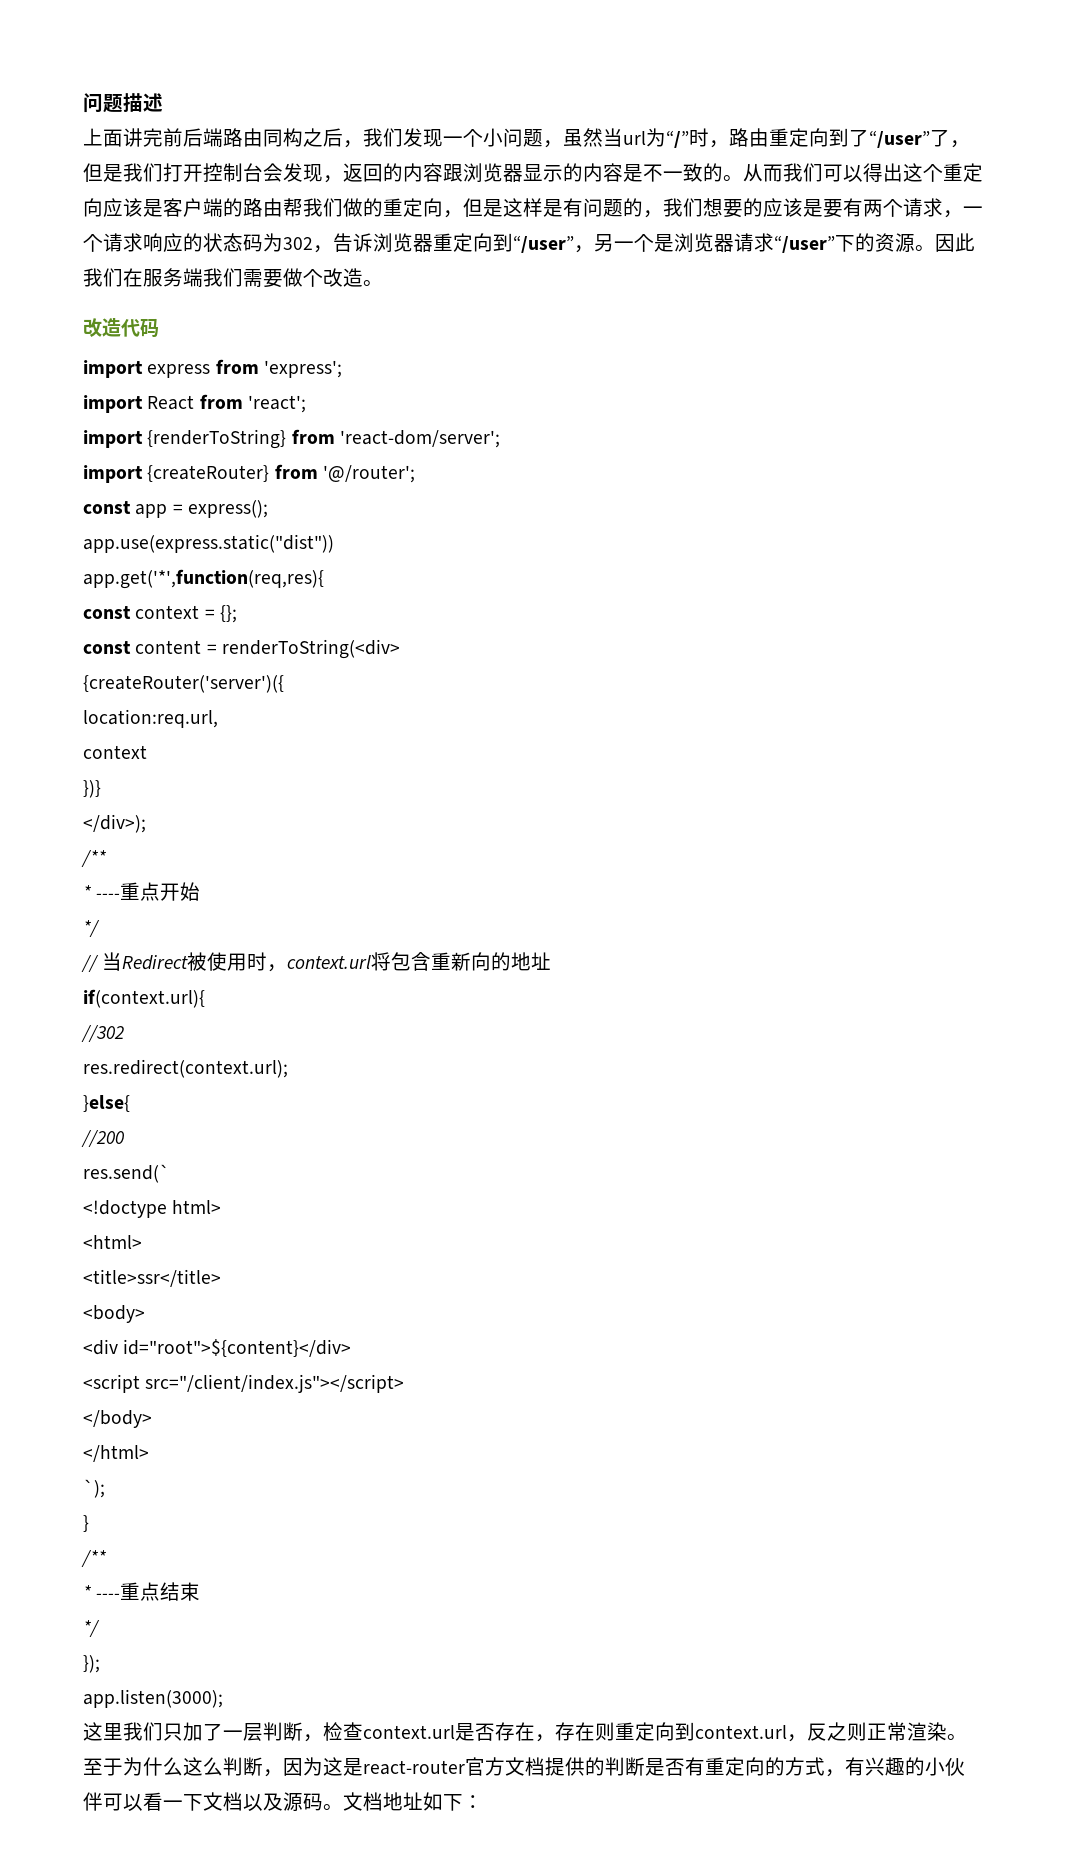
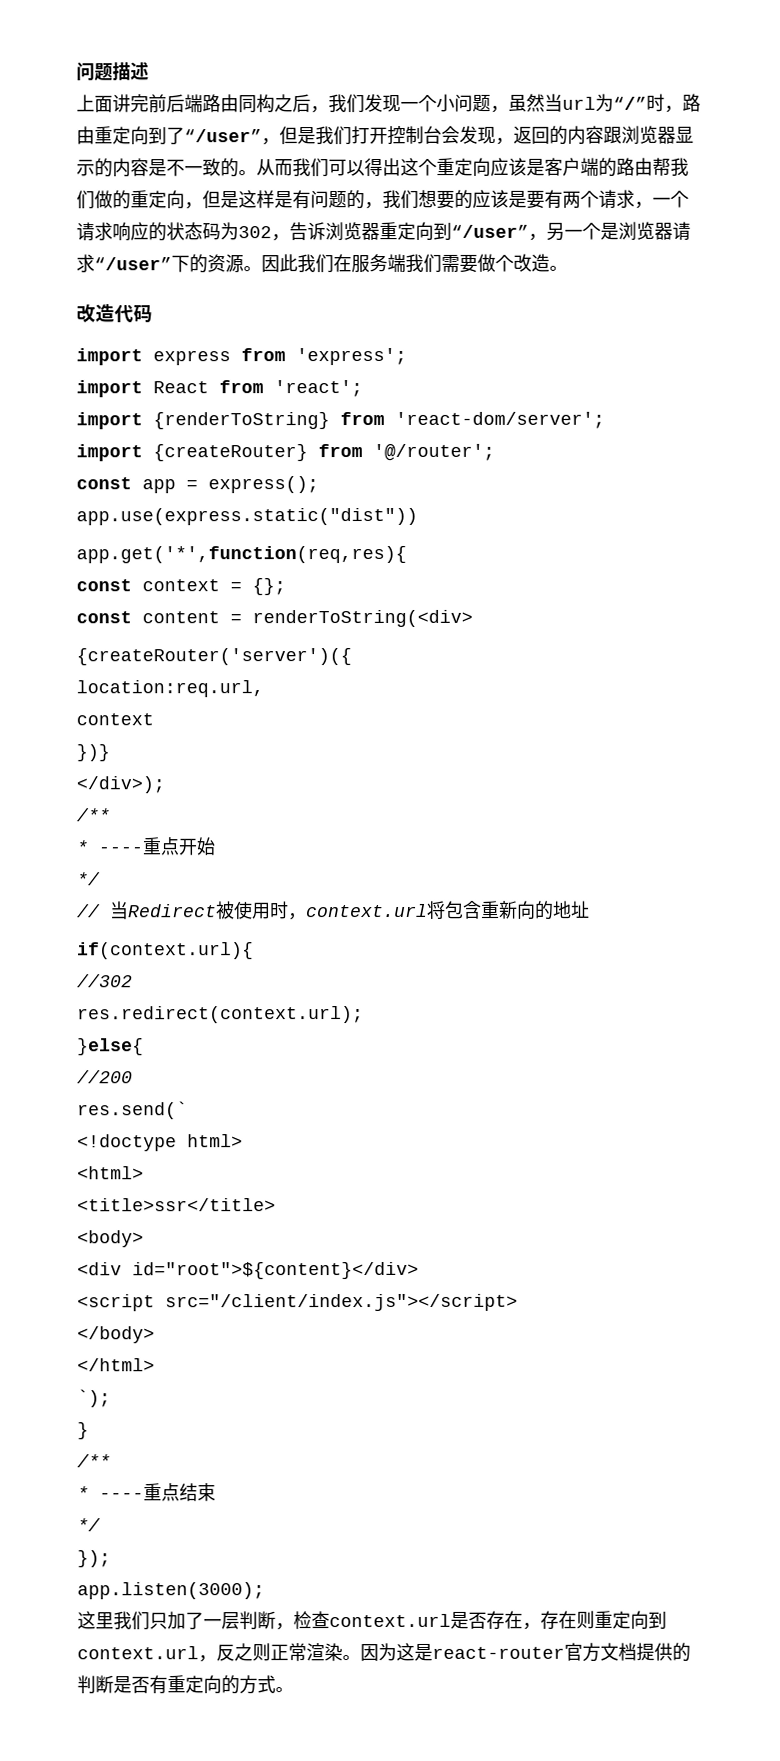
- 上面讲完前后端路由同构之后，我们发现一个小问题，虽然当url为“/”时，路由重定向到了“/user”了，但是我们打开控制台会发现，返回的内容跟浏览器显示的内容是不一致的。
+ 上面讲完前后端路由同构之后，我们发现一个小问题，虽然当url为“/”时，路由重定向到了“/user”，但是我们打开控制台会发现，返回的内容跟浏览器显示的内容是不一致的。
- 至于为什么这么判断，因为这是react-router官方文档提供的判断是否有重定向的方式，有兴趣的小伙伴可以看一下文档以及源码。文档地址如下：
+ 因为这是react-router官方文档提供的判断是否有重定向的方式。

